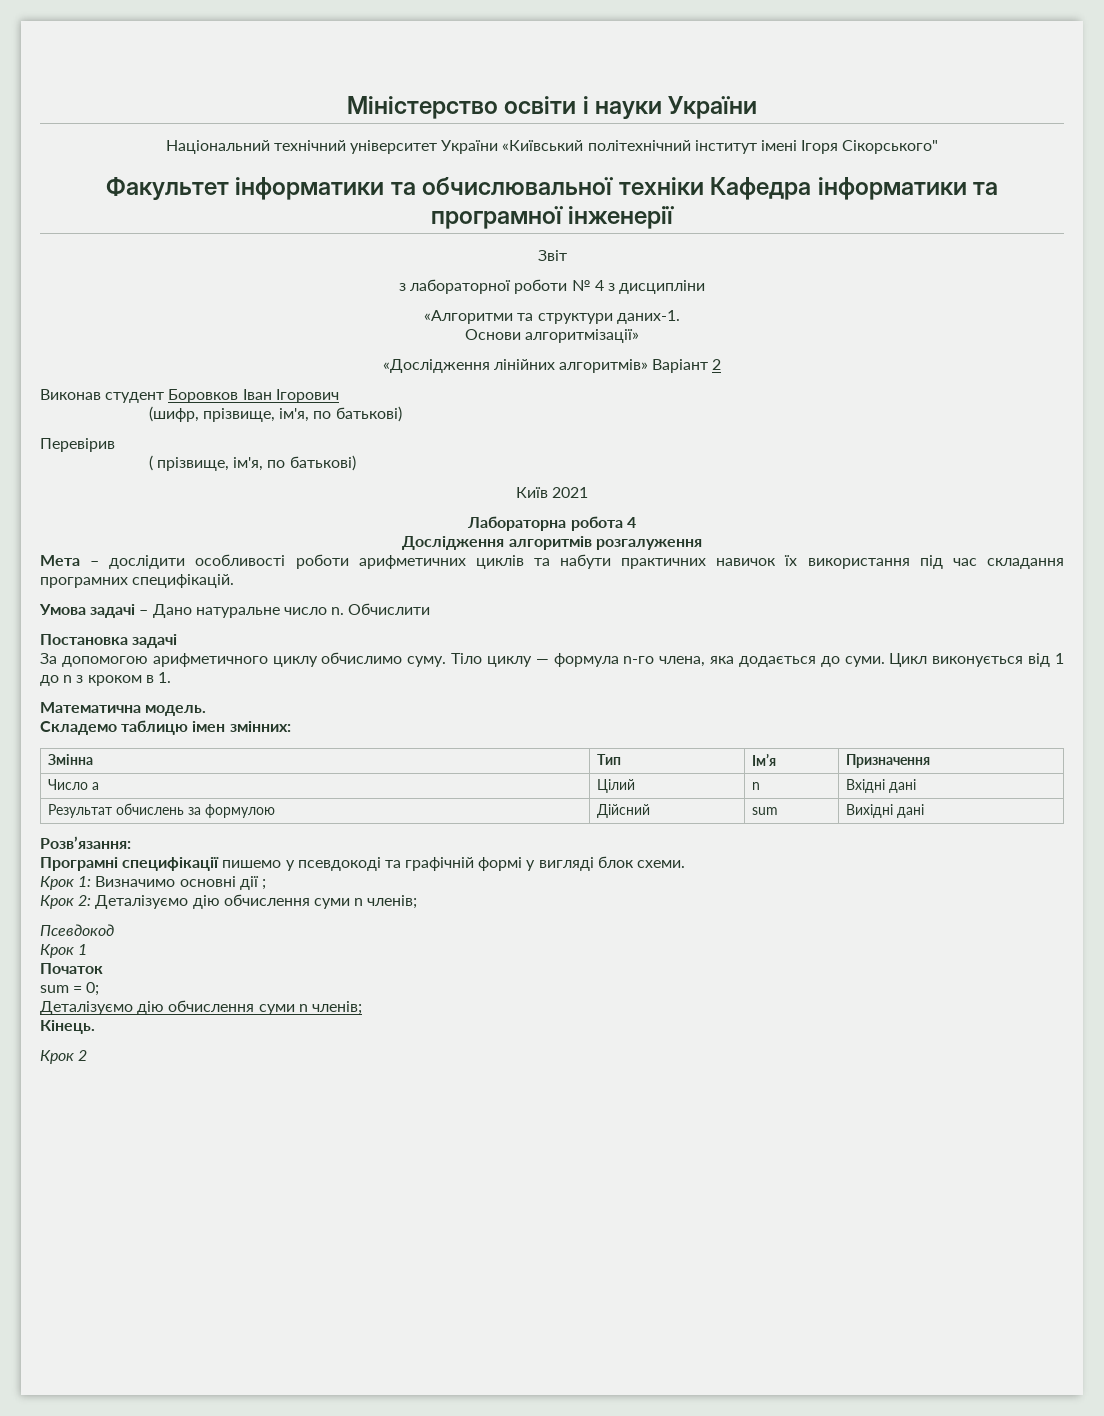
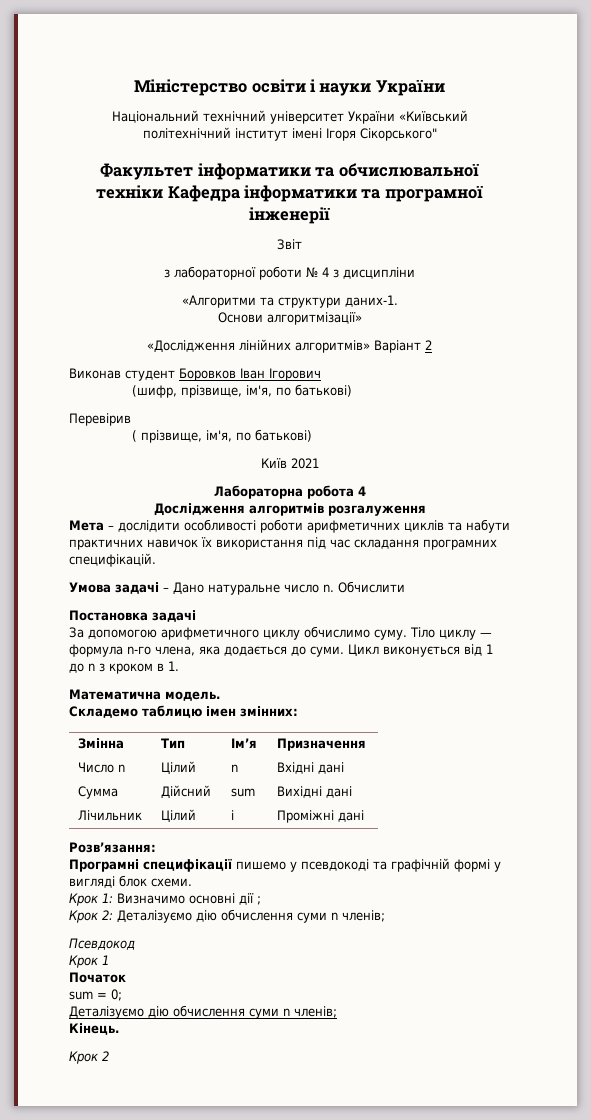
- Число а | Цілий | n | Вхідні дані
+ Число n | Цілий | n | Вхідні дані
- Результат обчислень за формулою | Дійсний | sum | Вихідні дані
+ Сумма | Дійсний | sum | Вихідні дані
+ Лічильник | Цілий | i | Проміжні дані

